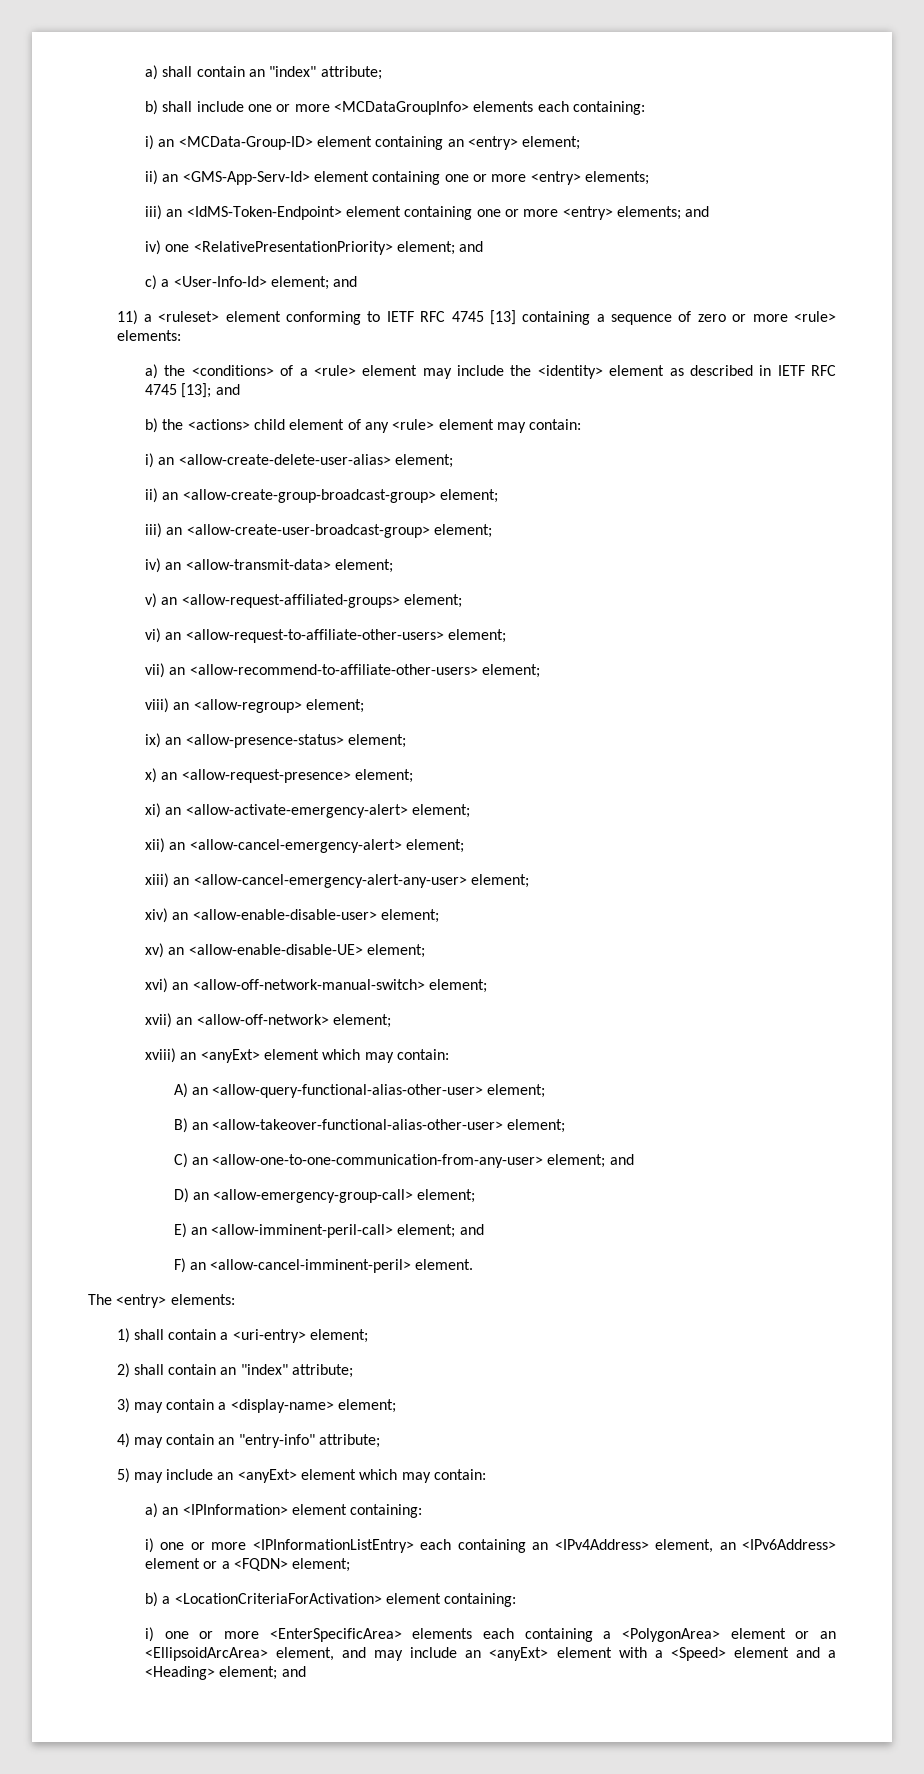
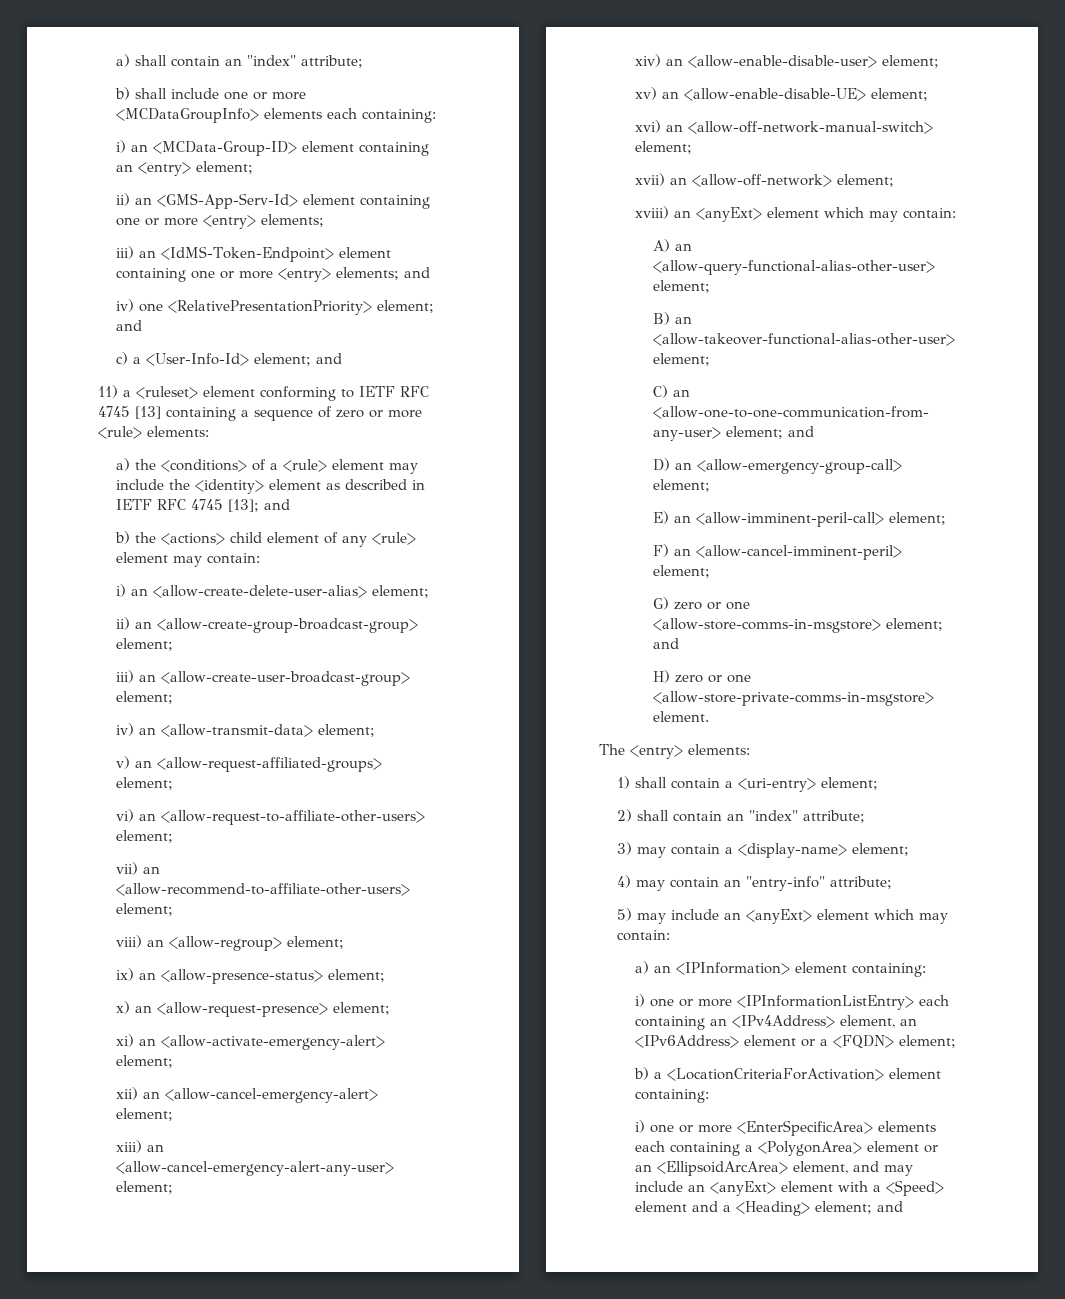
- E) an <allow-imminent-peril-call> element; and
+ E) an <allow-imminent-peril-call> element;
- F) an <allow-cancel-imminent-peril> element.
+ F) an <allow-cancel-imminent-peril> element;
+ G) zero or one <allow-store-comms-in-msgstore> element; and
+ H) zero or one <allow-store-private-comms-in-msgstore> element.

